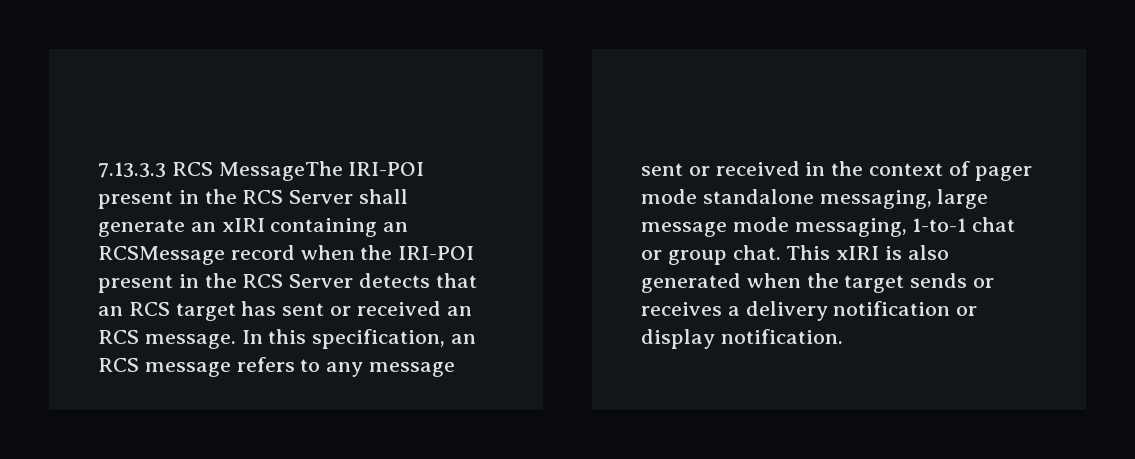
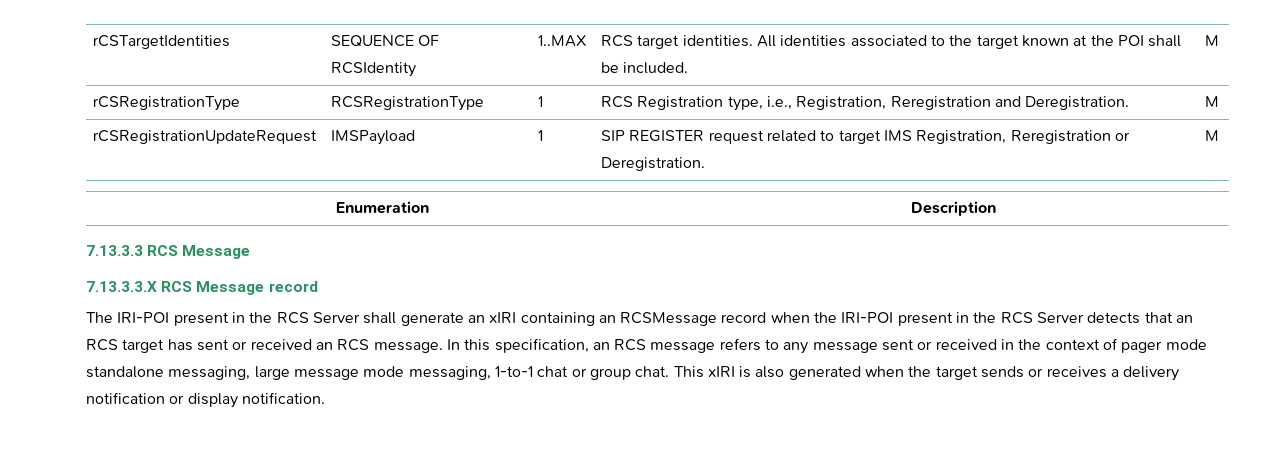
- 7.13.3.3 RCS MessageThe IRI-POI present in the RCS Server shall generate an xIRI containing an RCSMessage record when the IRI-POI present in the RCS Server detects that an RCS target has sent or received an RCS message.
+ rCSTargetIdentities | SEQUENCE OF RCSIdentity | 1..MAX | RCS target identities. All identities associated to the target known at the POI shall be included. | M
+ rCSRegistrationType | RCSRegistrationType | 1 | RCS Registration type, i.e., Registration, Reregistration and Deregistration. | M
+ rCSRegistrationUpdateRequest | IMSPayload | 1 | SIP REGISTER request related to target IMS Registration, Reregistration or Deregistration. | M
+ Enumeration | Description
+ 7.13.3.3 RCS Message
+ 7.13.3.3.X RCS Message record
+ The IRI-POI present in the RCS Server shall generate an xIRI containing an RCSMessage record when the IRI-POI present in the RCS Server detects that an RCS target has sent or received an RCS message.

